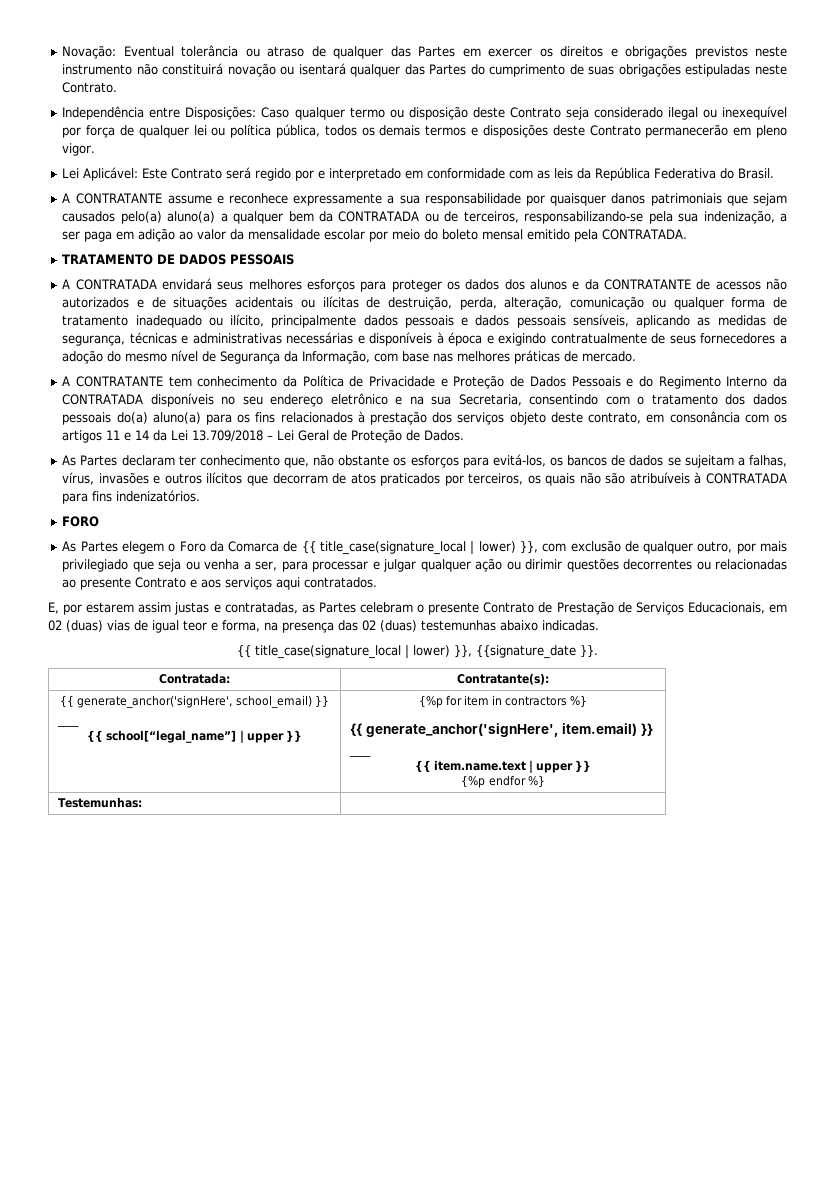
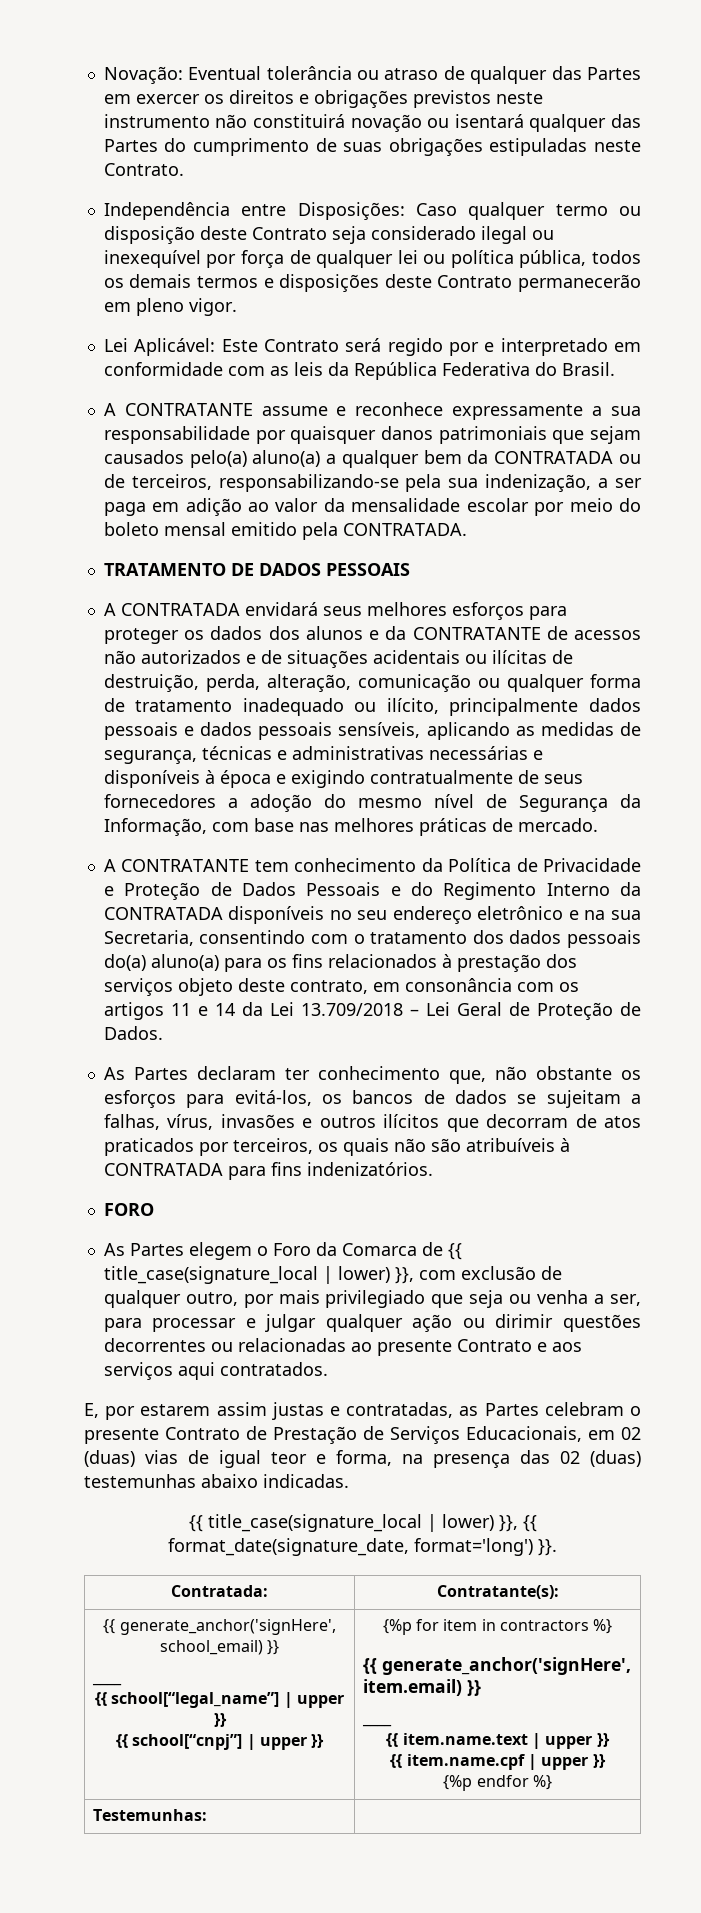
- {{ title_case(signature_local | lower) }}, {{signature_date }}.
+ {{ title_case(signature_local | lower) }}, {{ format_date(signature_date, format='long') }}.
  {{ generate_anchor('signHere', school_email) }}
  ____
- {{ school[“legal_name”] | upper }} | {%p for item in contractors %}
+ {{ school[“legal_name”] | upper }}
+ {{ school[“cnpj”] | upper }} | {%p for item in contractors %}
  {{ generate_anchor('signHere', item.email) }}
  ____
  {{ item.name.text | upper }}
+ {{ item.name.cpf | upper }}

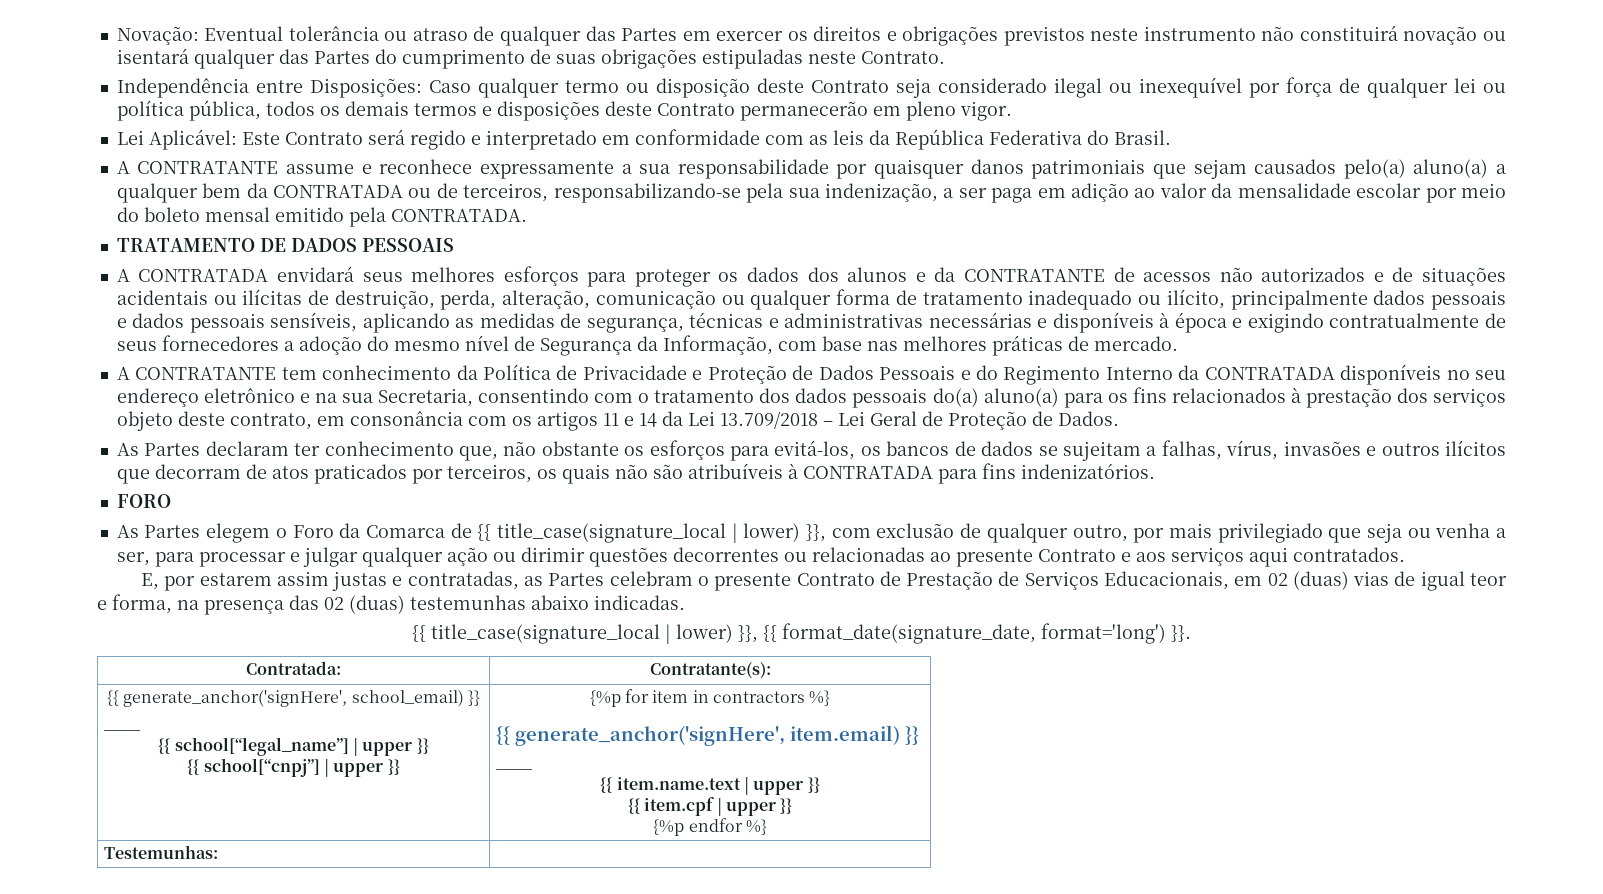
- Lei Aplicável: Este Contrato será regido por e interpretado em conformidade com as leis da República Federativa do Brasil.
+ Lei Aplicável: Este Contrato será regido e interpretado em conformidade com as leis da República Federativa do Brasil.
  {{ generate_anchor('signHere', school_email) }}
  ____
  {{ school[“legal_name”] | upper }}
  {{ school[“cnpj”] | upper }} | {%p for item in contractors %}
  {{ generate_anchor('signHere', item.email) }}
  ____
  {{ item.name.text | upper }}
- {{ item.name.cpf | upper }}
+ {{ item.cpf | upper }}

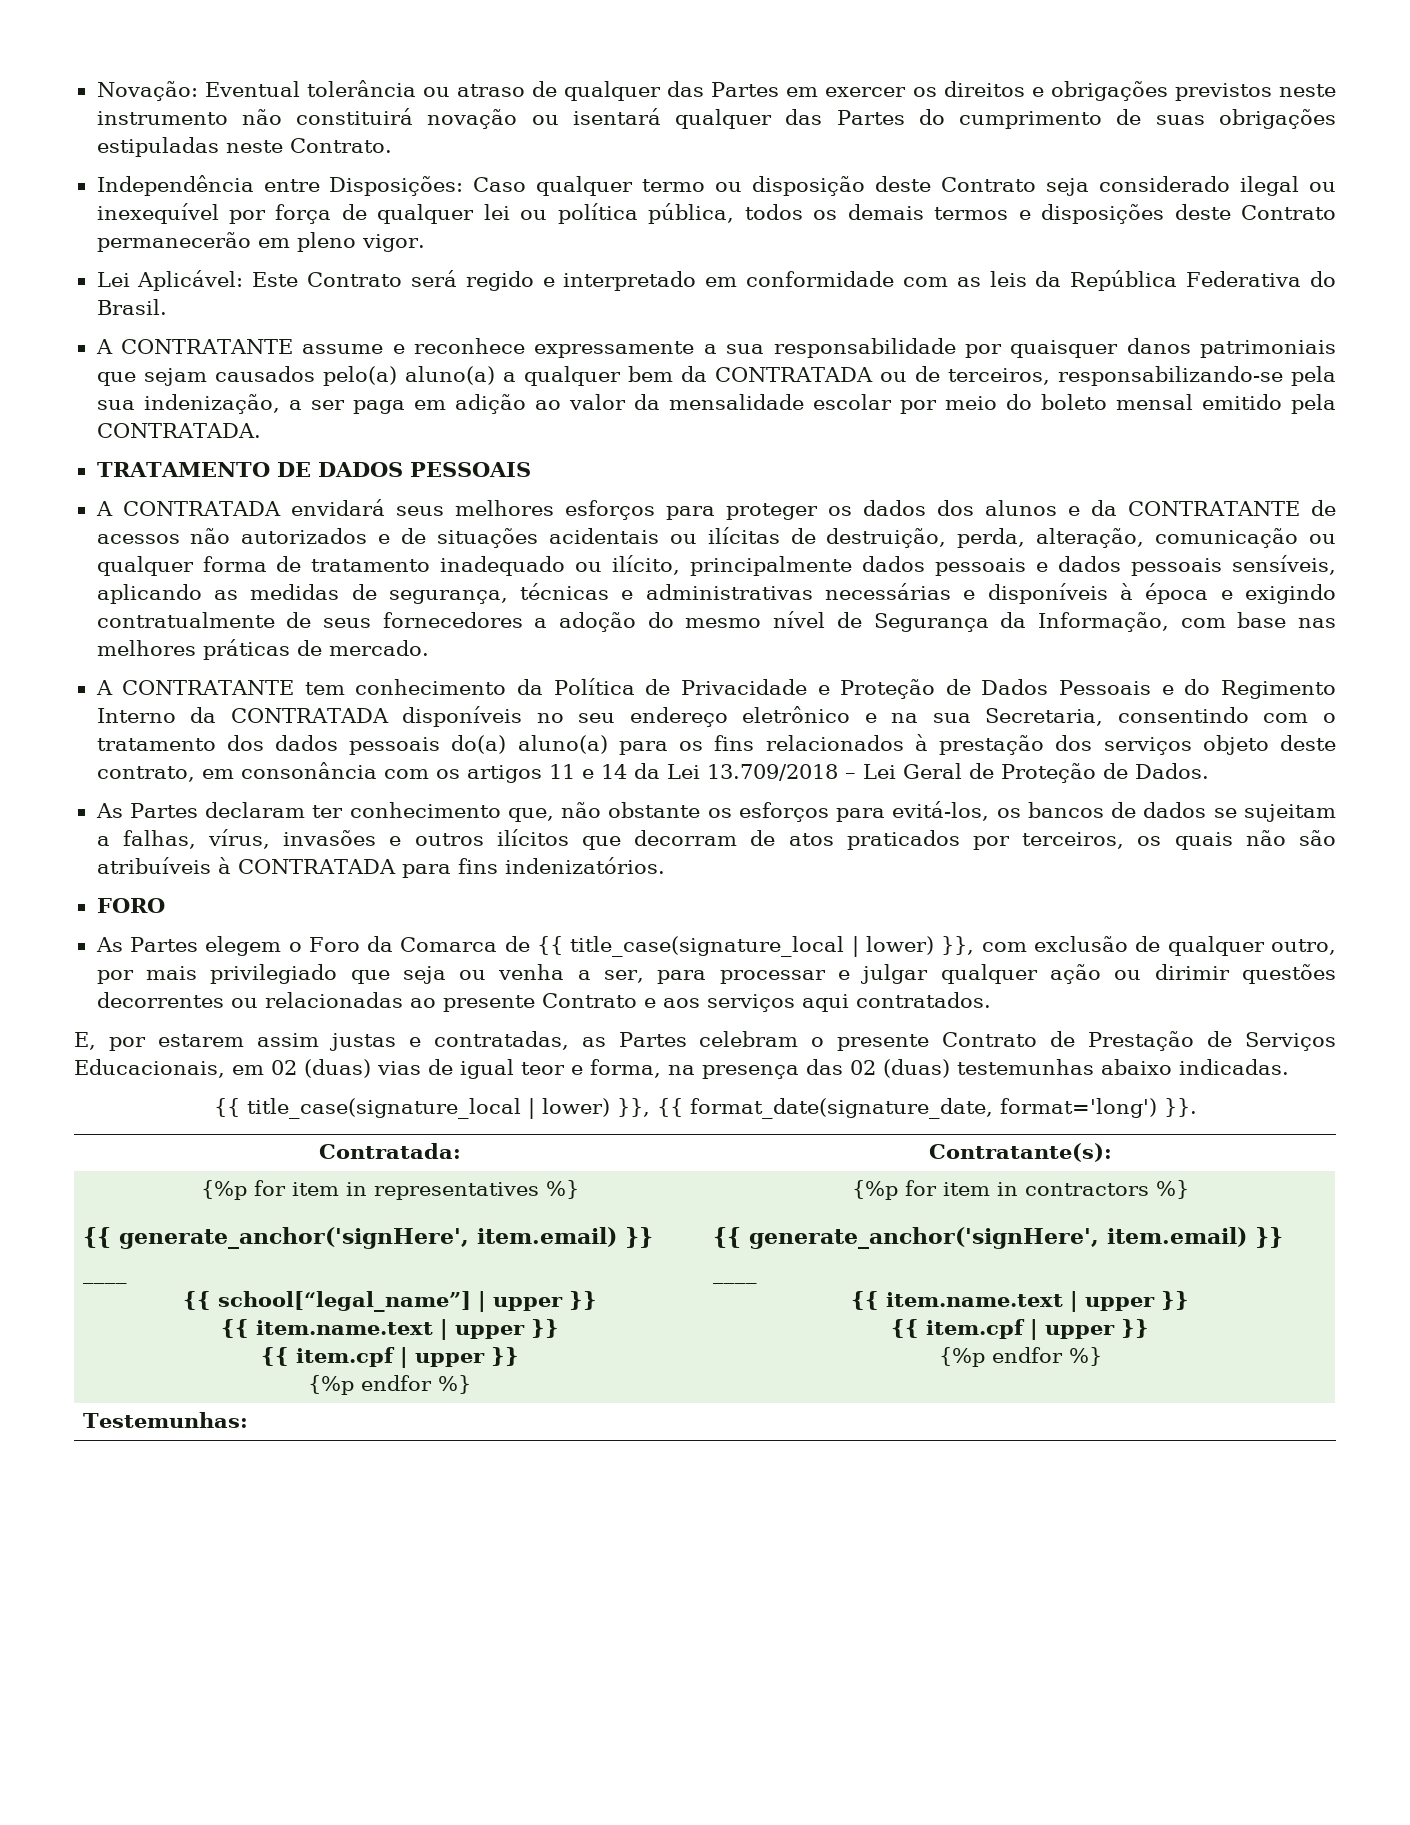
- {{ generate_anchor('signHere', school_email) }}
+ {%p for item in representatives %}
+ {{ generate_anchor('signHere', item.email) }}
  {{ school[“legal_name”] | upper }}
- {{ school[“cnpj”] | upper }}
+ {{ item.name.text | upper }}
+ {{ item.cpf | upper }}
+ {%p endfor %}

